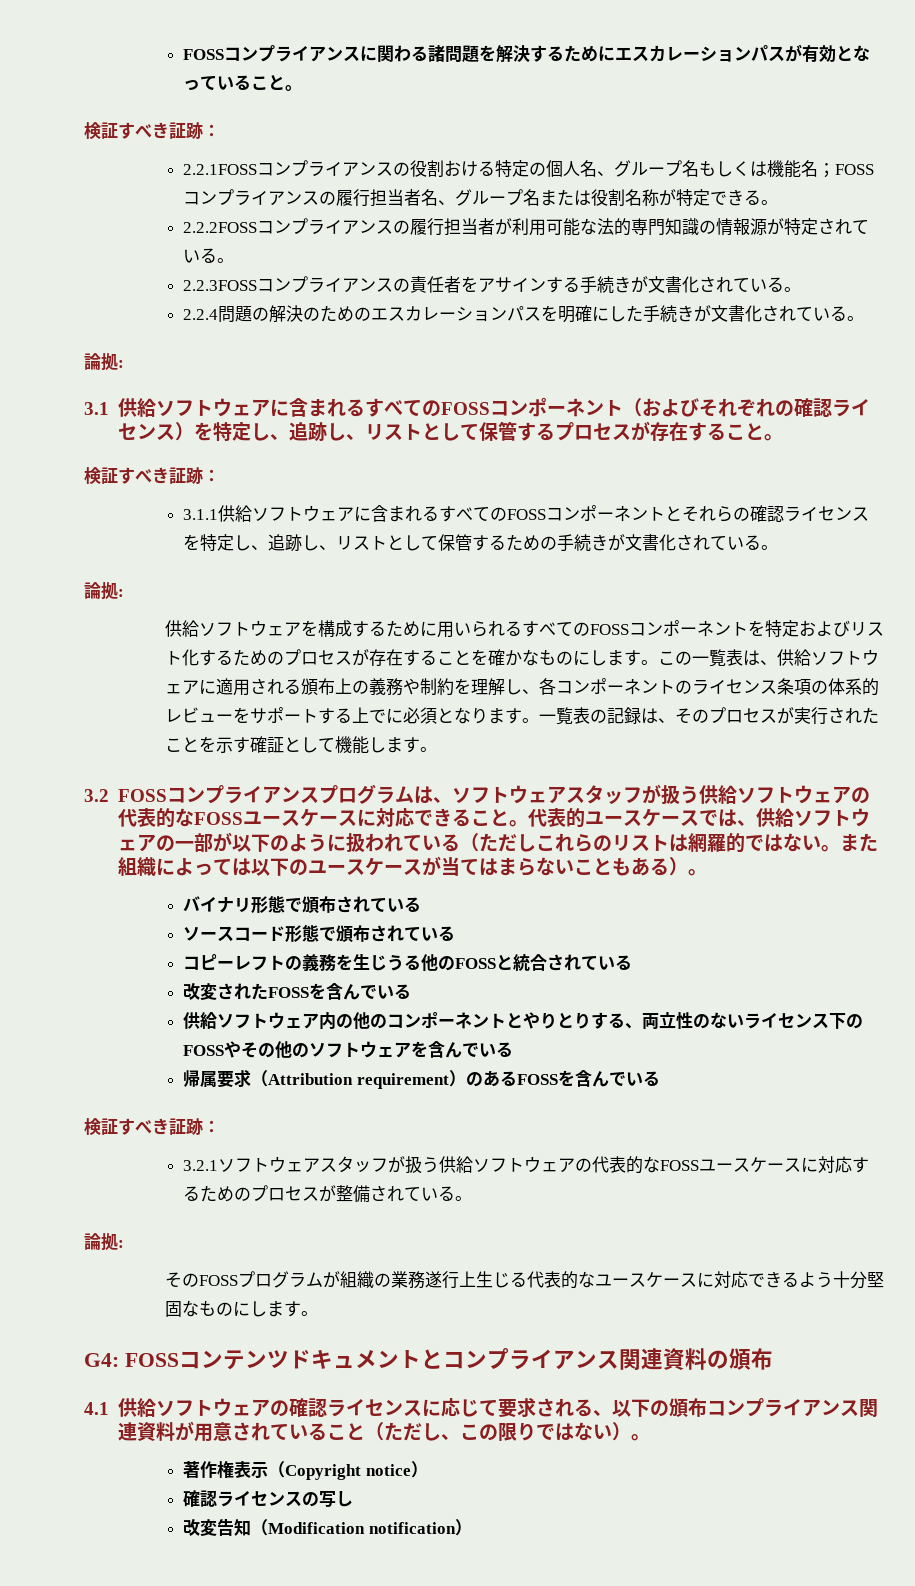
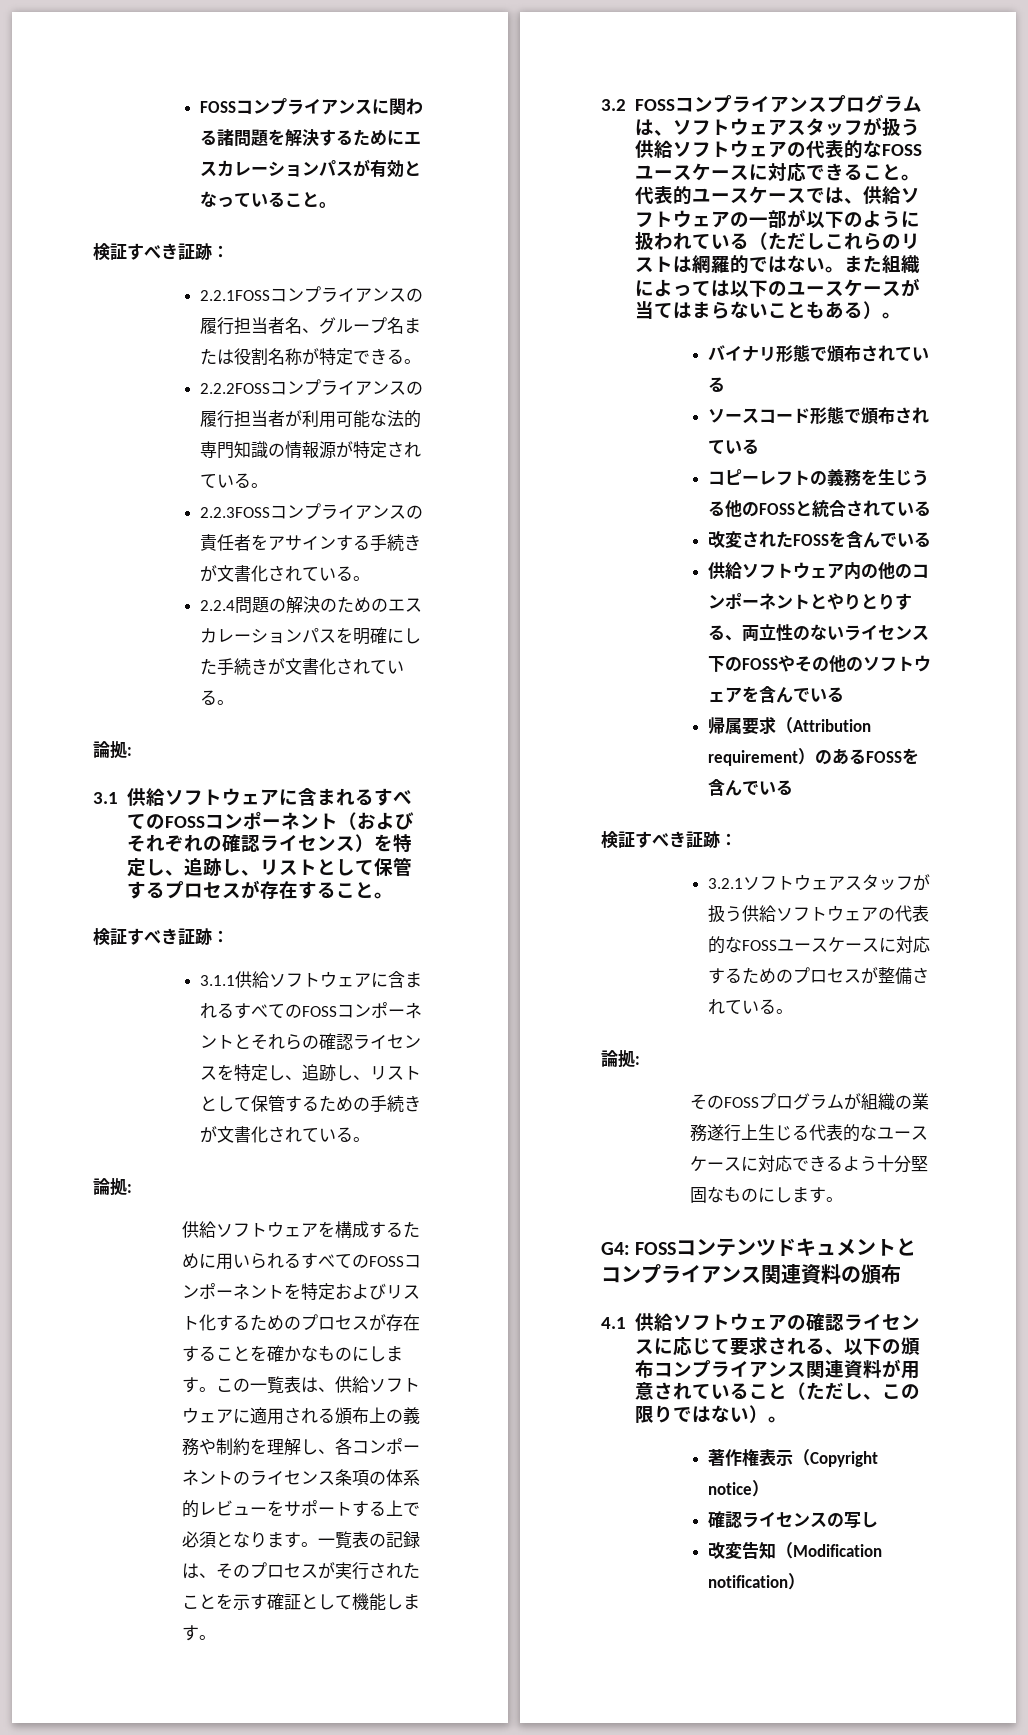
- 2.2.1FOSSコンプライアンスの役割おける特定の個人名、グループ名もしくは機能名；FOSSコンプライアンスの履行担当者名、グループ名または役割名称が特定できる。
+ 2.2.1FOSSコンプライアンスの履行担当者名、グループ名または役割名称が特定できる。
- この一覧表は、供給ソフトウェアに適用される頒布上の義務や制約を理解し、各コンポーネントのライセンス条項の体系的レビューをサポートする上でに必須となります。
+ この一覧表は、供給ソフトウェアに適用される頒布上の義務や制約を理解し、各コンポーネントのライセンス条項の体系的レビューをサポートする上で必須となります。

